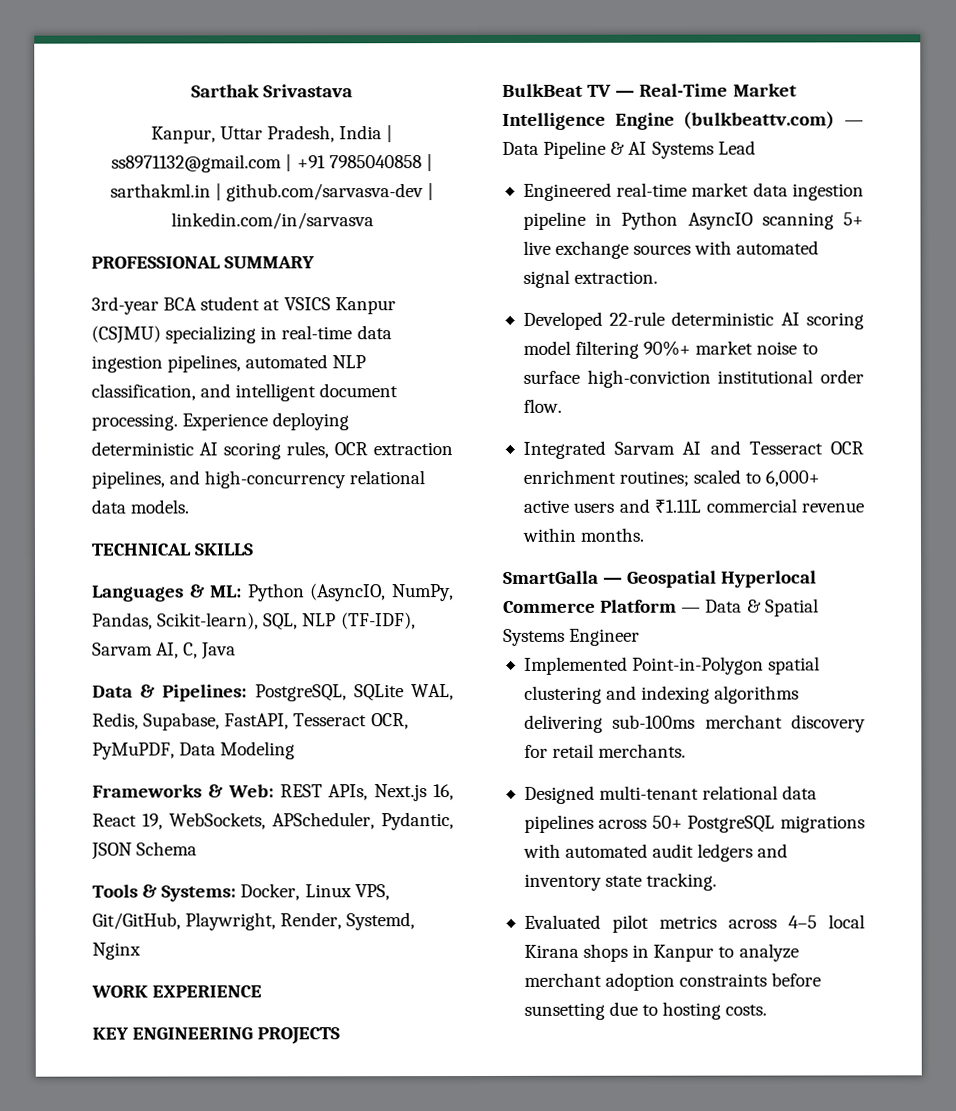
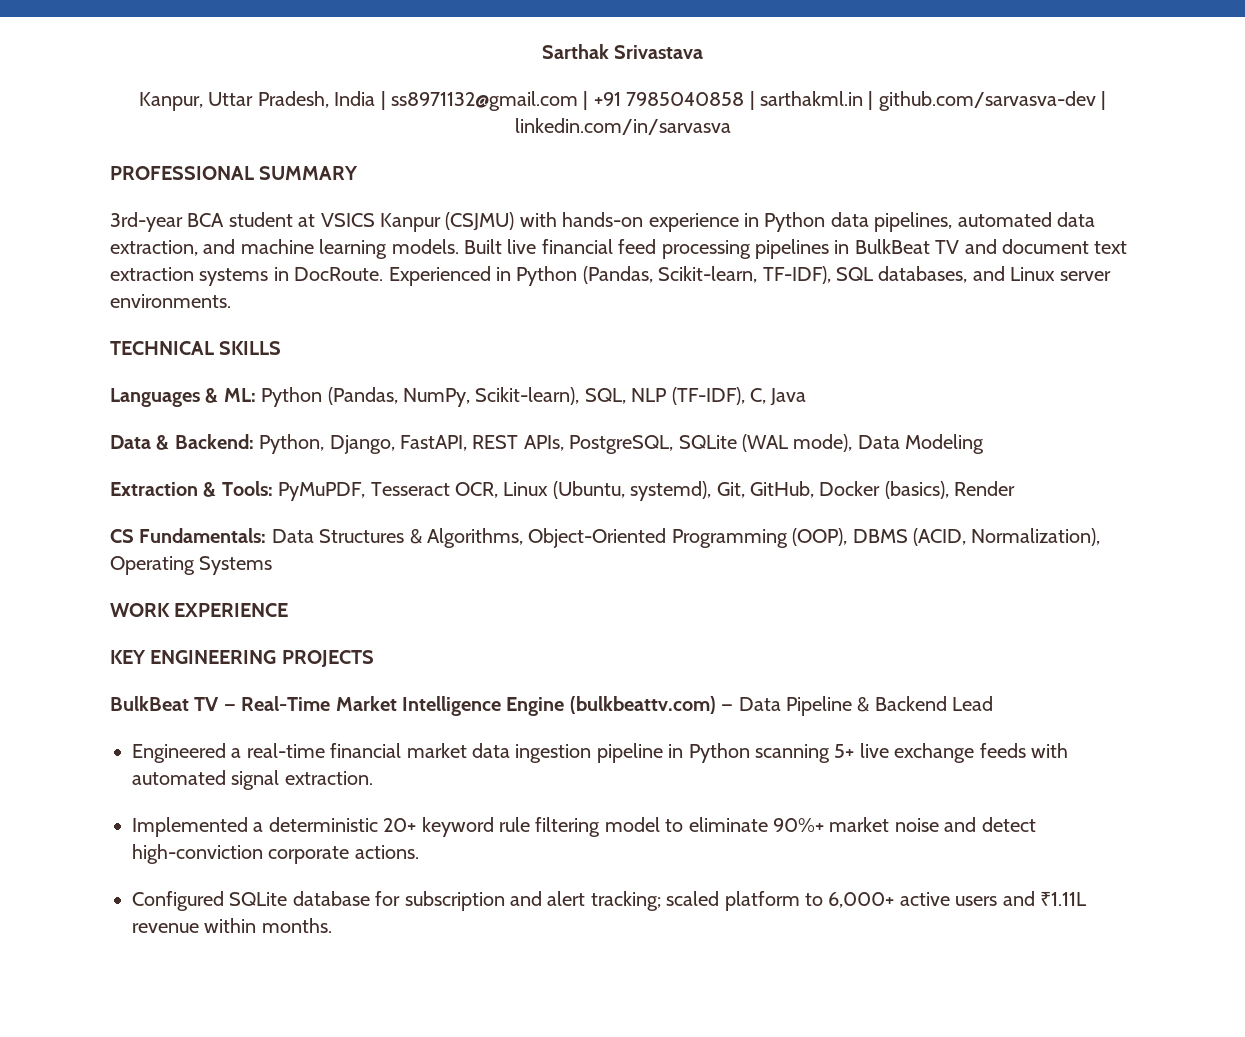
- 3rd-year BCA student at VSICS Kanpur (CSJMU) specializing in real-time data ingestion pipelines, automated NLP classification, and intelligent document processing. Experience deploying deterministic AI scoring rules, OCR extraction pipelines, and high-concurrency relational data models.
+ 3rd-year BCA student at VSICS Kanpur (CSJMU) with hands-on experience in Python data pipelines, automated data extraction, and machine learning models. Built live financial feed processing pipelines in BulkBeat TV and document text extraction systems in DocRoute. Experienced in Python (Pandas, Scikit-learn, TF-IDF), SQL databases, and Linux server environments.
- Languages & ML: Python (AsyncIO, NumPy, Pandas, Scikit-learn), SQL, NLP (TF-IDF), Sarvam AI, C, Java
+ Languages & ML: Python (Pandas, NumPy, Scikit-learn), SQL, NLP (TF-IDF), C, Java
- Data & Pipelines: PostgreSQL, SQLite WAL, Redis, Supabase, FastAPI, Tesseract OCR, PyMuPDF, Data Modeling
- Frameworks & Web: REST APIs, Next.js 16, React 19, WebSockets, APScheduler, Pydantic, JSON Schema
- Tools & Systems: Docker, Linux VPS, Git/GitHub, Playwright, Render, Systemd, Nginx
+ Data & Backend: Python, Django, FastAPI, REST APIs, PostgreSQL, SQLite (WAL mode), Data Modeling
+ Extraction & Tools: PyMuPDF, Tesseract OCR, Linux (Ubuntu, systemd), Git, GitHub, Docker (basics), Render
+ CS Fundamentals: Data Structures & Algorithms, Object-Oriented Programming (OOP), DBMS (ACID, Normalization), Operating Systems
- BulkBeat TV — Real-Time Market Intelligence Engine (bulkbeattv.com) — Data Pipeline & AI Systems Lead
+ BulkBeat TV — Real-Time Market Intelligence Engine (bulkbeattv.com) — Data Pipeline & Backend Lead
- Engineered real-time market data ingestion pipeline in Python AsyncIO scanning 5+ live exchange sources with automated signal extraction.
+ Engineered a real-time financial market data ingestion pipeline in Python scanning 5+ live exchange feeds with automated signal extraction.
- Developed 22-rule deterministic AI scoring model filtering 90%+ market noise to surface high-conviction institutional order flow.
- Integrated Sarvam AI and Tesseract OCR enrichment routines; scaled to 6,000+ active users and ₹1.11L commercial revenue within months.
+ Implemented a deterministic 20+ keyword rule filtering model to eliminate 90%+ market noise and detect high-conviction corporate actions.
+ Configured SQLite database for subscription and alert tracking; scaled platform to 6,000+ active users and ₹1.11L revenue within months.
- SmartGalla — Geospatial Hyperlocal Commerce Platform — Data & Spatial Systems Engineer
- Implemented Point-in-Polygon spatial clustering and indexing algorithms delivering sub-100ms merchant discovery for retail merchants.
- Designed multi-tenant relational data pipelines across 50+ PostgreSQL migrations with automated audit ledgers and inventory state tracking.
- Evaluated pilot metrics across 4–5 local Kirana shops in Kanpur to analyze merchant adoption constraints before sunsetting due to hosting costs.

